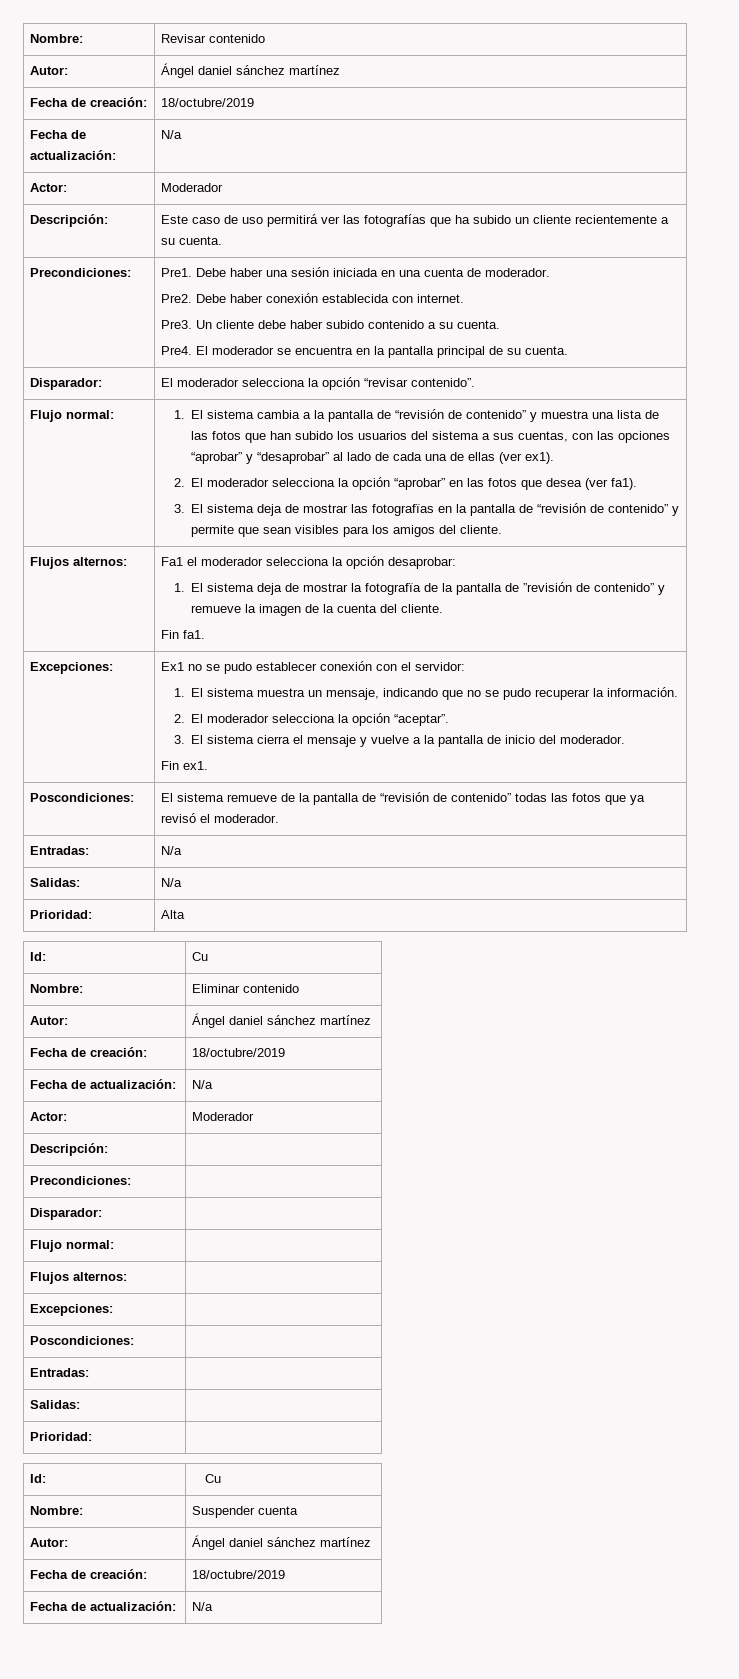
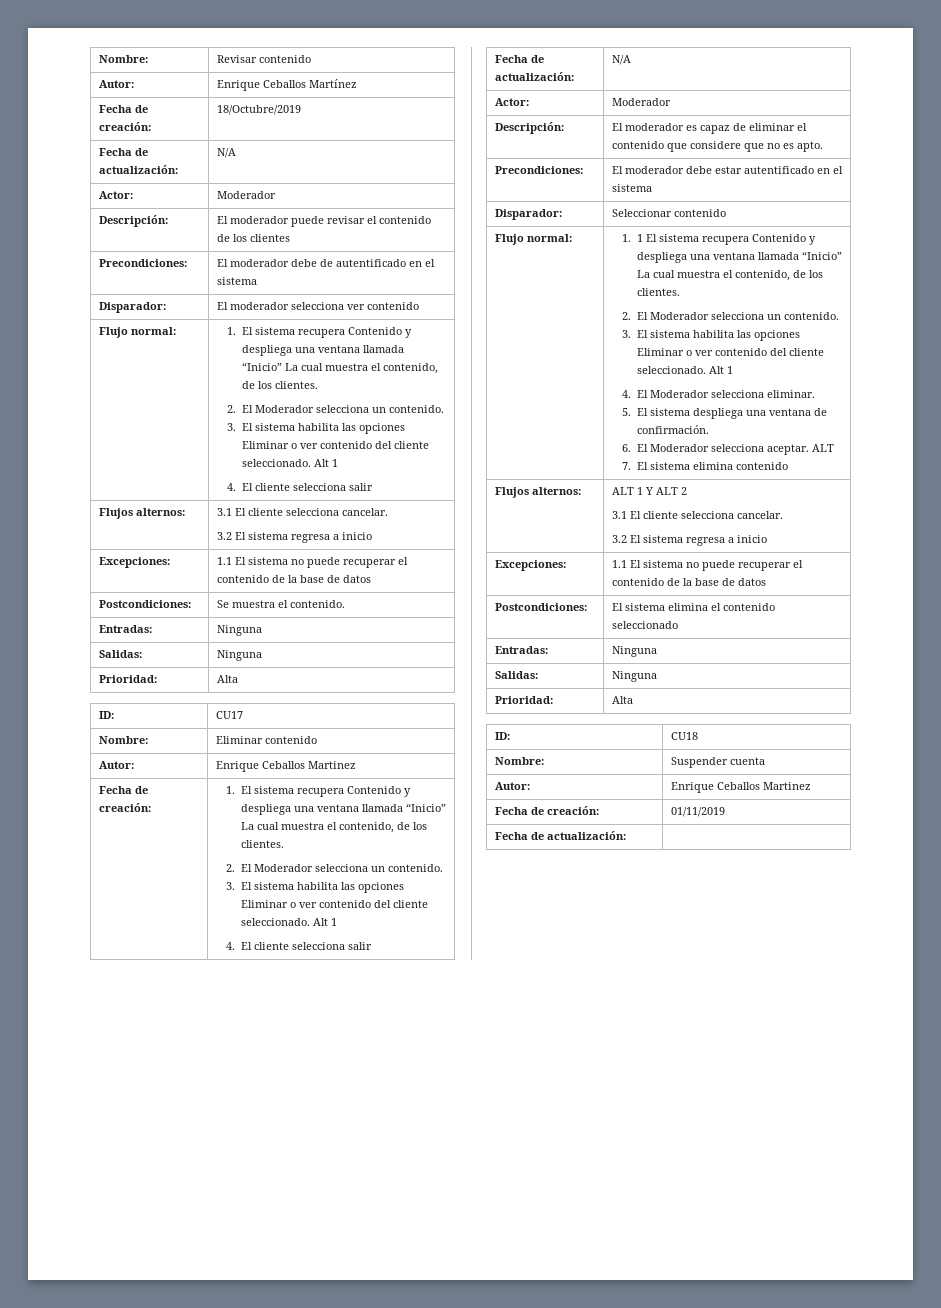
  Nombre: | Revisar contenido
- Autor: | Ángel daniel sánchez martínez
- Fecha de creación: | 18/octubre/2019
- Fecha de actualización: | N/a
+ Autor: | Enrique Ceballos Martínez
+ Fecha de creación: | 18/Octubre/2019
+ Fecha de actualización: | N/A
  Actor: | Moderador
- Descripción: | Este caso de uso permitirá ver las fotografías que ha subido un cliente recientemente a su cuenta.
- Precondiciones: | Pre1. Debe haber una sesión iniciada en una cuenta de moderador.
- Pre2. Debe haber conexión establecida con internet.
- Pre3. Un cliente debe haber subido contenido a su cuenta.
- Pre4. El moderador se encuentra en la pantalla principal de su cuenta.
+ Descripción: | El moderador puede revisar el contenido de los clientes
+ Precondiciones: | El moderador debe de autentificado en el sistema
- Disparador: | El moderador selecciona la opción “revisar contenido”.
+ Disparador: | El moderador selecciona ver contenido
- Flujo normal: | 1. El sistema cambia a la pantalla de “revisión de contenido” y muestra una lista de las fotos que han subido los usuarios del sistema a sus cuentas, con las opciones “aprobar” y “desaprobar” al lado de cada una de ellas (ver ex1).
- 2. El moderador selecciona la opción “aprobar” en las fotos que desea (ver fa1).
- 3. El sistema deja de mostrar las fotografïas en la pantalla de “revisión de contenido” y permite que sean visibles para los amigos del cliente.
- Flujos alternos: | Fa1 el moderador selecciona la opción desaprobar:
- 1. El sistema deja de mostrar la fotografïa de la pantalla de ”revisión de contenido” y remueve la imagen de la cuenta del cliente.
- Fin fa1.
- Excepciones: | Ex1 no se pudo establecer conexión con el servidor:
- 1. El sistema muestra un mensaje, indicando que no se pudo recuperar la información.
- 2. El moderador selecciona la opción “aceptar”.
- 3. El sistema cierra el mensaje y vuelve a la pantalla de inicio del moderador.
- Fin ex1.
- Poscondiciones: | El sistema remueve de la pantalla de “revisión de contenido” todas las fotos que ya revisó el moderador.
- Entradas: | N/a
- Salidas: | N/a
+ Flujo normal: | 1. El sistema recupera Contenido y despliega una ventana llamada “Inicio” La cual muestra el contenido, de los clientes.
+ 2. El Moderador selecciona un contenido.
+ 3. El sistema habilita las opciones Eliminar o ver contenido del cliente seleccionado. Alt 1
+ 4. El cliente selecciona salir
+ Flujos alternos: | 3.1 El cliente selecciona cancelar.
+ 3.2 El sistema regresa a inicio
+ Excepciones: | 1.1 El sistema no puede recuperar el contenido de la base de datos
+ Postcondiciones: | Se muestra el contenido.
+ Entradas: | Ninguna
+ Salidas: | Ninguna
  Prioridad: | Alta
- Id: | Cu
+ ID: | CU17
  Nombre: | Eliminar contenido
- Autor: | Ángel daniel sánchez martínez
- Fecha de creación: | 18/octubre/2019
- Fecha de actualización: | N/a
+ Autor: | Enrique Ceballos Martinez
+ Fecha de creación: | 1. El sistema recupera Contenido y despliega una ventana llamada “Inicio” La cual muestra el contenido, de los clientes.
+ 2. El Moderador selecciona un contenido.
+ 3. El sistema habilita las opciones Eliminar o ver contenido del cliente seleccionado. Alt 1
+ 4. El cliente selecciona salir
+ Fecha de actualización: | N/A
  Actor: | Moderador
- Descripción: |
- Precondiciones: |
- Disparador: |
- Flujo normal: |
- Flujos alternos: |
- Excepciones: |
- Poscondiciones: |
- Entradas: |
- Salidas: |
- Prioridad: |
- Id: | Cu
+ Descripción: | El moderador es capaz de eliminar el contenido que considere que no es apto.
+ Precondiciones: | El moderador debe estar autentificado en el sistema
+ Disparador: | Seleccionar contenido
+ Flujo normal: | 1. 1 El sistema recupera Contenido y despliega una ventana llamada “Inicio” La cual muestra el contenido, de los clientes.
+ 2. El Moderador selecciona un contenido.
+ 3. El sistema habilita las opciones Eliminar o ver contenido del cliente seleccionado. Alt 1
+ 4. El Moderador selecciona eliminar.
+ 5. El sistema despliega una ventana de confirmación.
+ 6. El Moderador selecciona aceptar. ALT
+ 7. El sistema elimina contenido
+ Flujos alternos: | ALT 1 Y ALT 2
+ 3.1 El cliente selecciona cancelar.
+ 3.2 El sistema regresa a inicio
+ Excepciones: | 1.1 El sistema no puede recuperar el contenido de la base de datos
+ Postcondiciones: | El sistema elimina el contenido seleccionado
+ Entradas: | Ninguna
+ Salidas: | Ninguna
+ Prioridad: | Alta
+ ID: | CU18
  Nombre: | Suspender cuenta
- Autor: | Ángel daniel sánchez martínez
- Fecha de creación: | 18/octubre/2019
- Fecha de actualización: | N/a
+ Autor: | Enrique Ceballos Martinez
+ Fecha de creación: | 01/11/2019
+ Fecha de actualización: |

